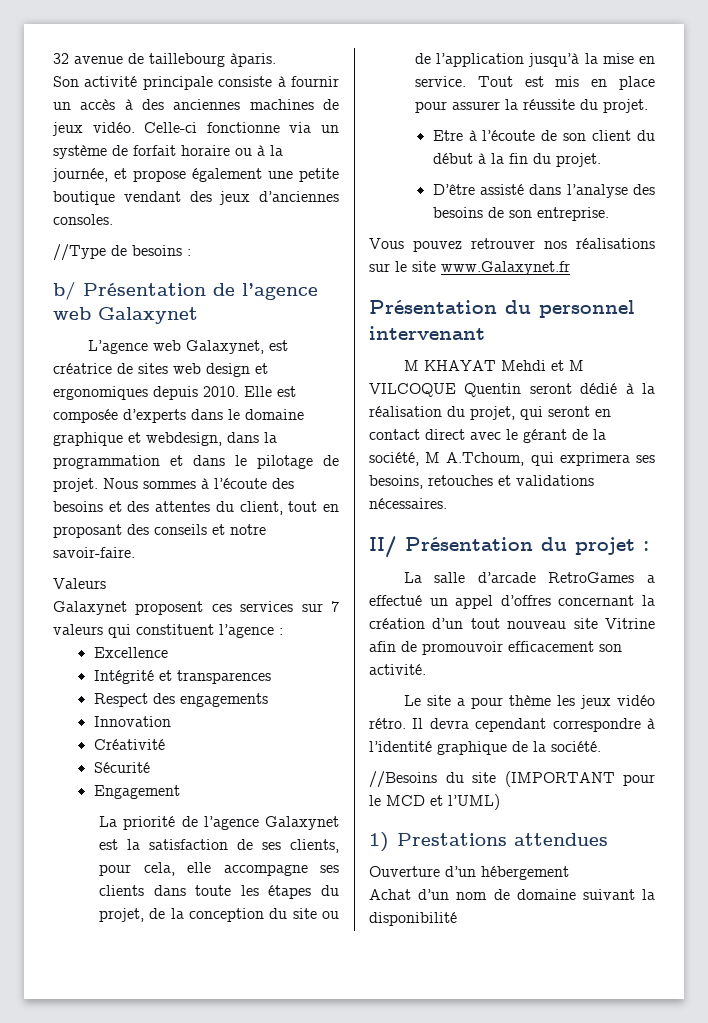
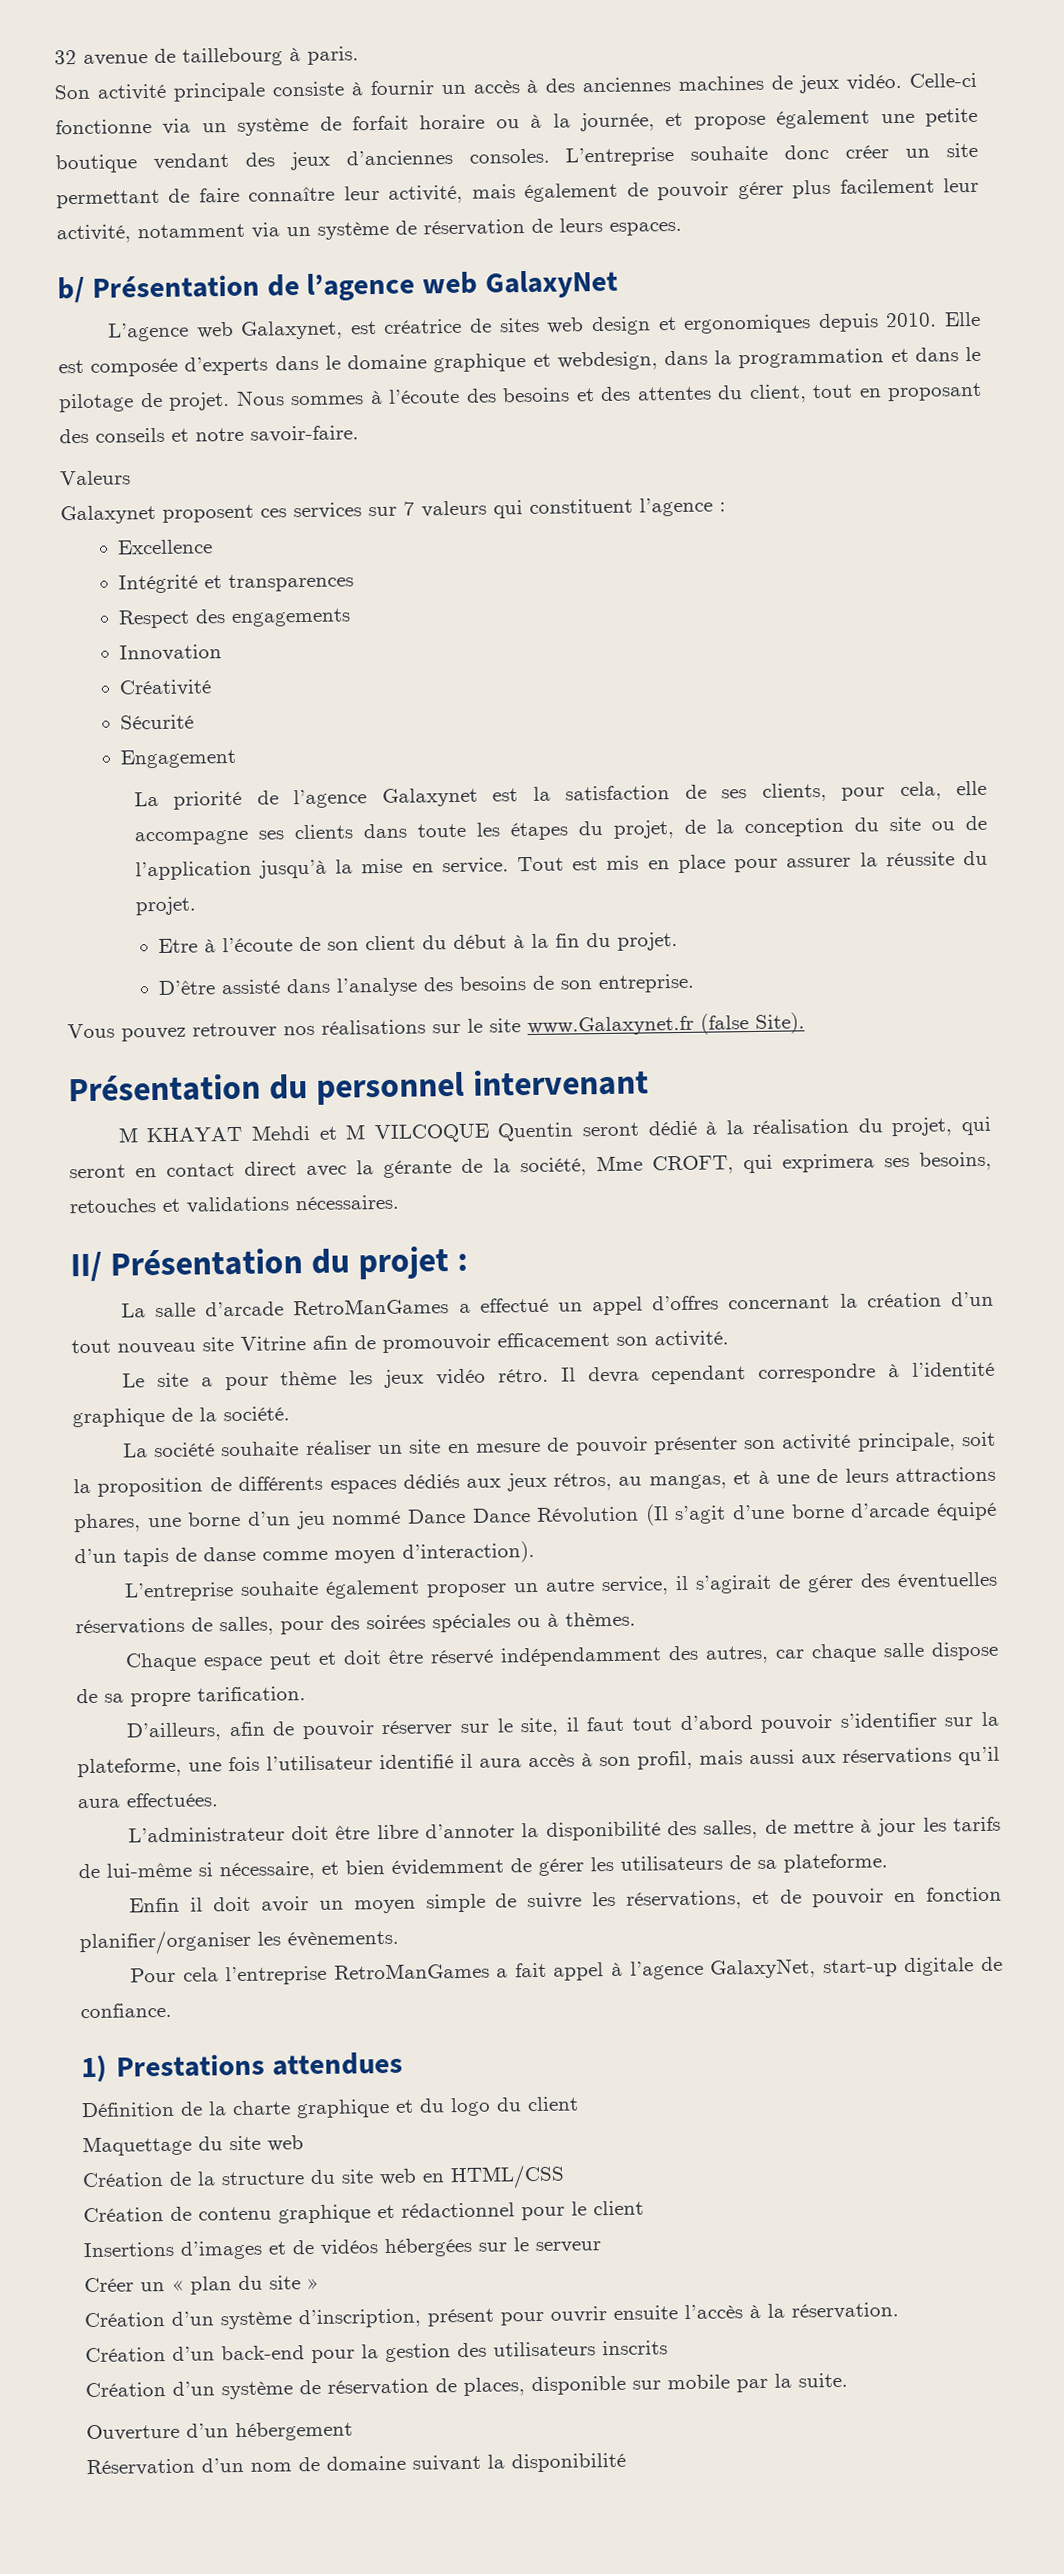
- 32 avenue de taillebourg àparis.
+ 32 avenue de taillebourg à paris.
- Celle-ci fonctionne via un système de forfait horaire ou à la journée, et propose également une petite boutique vendant des jeux d’anciennes consoles.
- //Type de besoins :
+ Celle-ci fonctionne via un système de forfait horaire ou à la journée, et propose également une petite boutique vendant des jeux d’anciennes consoles. L’entreprise souhaite donc créer un site permettant de faire connaître leur activité, mais également de pouvoir gérer plus facilement leur activité, notamment via un système de réservation de leurs espaces.
- b/ Présentation de l’agence web Galaxynet
+ b/ Présentation de l’agence web GalaxyNet
- Vous pouvez retrouver nos réalisations sur le site www.Galaxynet.fr
+ Vous pouvez retrouver nos réalisations sur le site www.Galaxynet.fr (false Site).
- M KHAYAT Mehdi et M VILCOQUE Quentin seront dédié à la réalisation du projet, qui seront en contact direct avec le gérant de la société, M A.Tchoum, qui exprimera ses besoins, retouches et validations nécessaires.
+ M KHAYAT Mehdi et M VILCOQUE Quentin seront dédié à la réalisation du projet, qui seront en contact direct avec la gérante de la société, Mme CROFT, qui exprimera ses besoins, retouches et validations nécessaires.
- La salle d’arcade RetroGames a effectué un appel d’offres concernant la création d’un tout nouveau site Vitrine afin de promouvoir efficacement son activité.
+ La salle d’arcade RetroManGames a effectué un appel d’offres concernant la création d’un tout nouveau site Vitrine afin de promouvoir efficacement son activité.
- //Besoins du site (IMPORTANT pour le MCD et l’UML)
+ La société souhaite réaliser un site en mesure de pouvoir présenter son activité principale, soit la proposition de différents espaces dédiés aux jeux rétros, au mangas, et à une de leurs attractions phares, une borne d’un jeu nommé Dance Dance Révolution (Il s’agit d’une borne d’arcade équipé d’un tapis de danse comme moyen d’interaction).
+ L’entreprise souhaite également proposer un autre service, il s’agirait de gérer des éventuelles réservations de salles, pour des soirées spéciales ou à thèmes.
+ Chaque espace peut et doit être réservé indépendamment des autres, car chaque salle dispose de sa propre tarification.
+ D’ailleurs, afin de pouvoir réserver sur le site, il faut tout d’abord pouvoir s’identifier sur la plateforme, une fois l’utilisateur identifié il aura accès à son profil, mais aussi aux réservations qu’il aura effectuées.
+ L’administrateur doit être libre d’annoter la disponibilité des salles, de mettre à jour les tarifs de lui-même si nécessaire, et bien évidemment de gérer les utilisateurs de sa plateforme.
+ Enfin il doit avoir un moyen simple de suivre les réservations, et de pouvoir en fonction planifier/organiser les évènements.
+ Pour cela l’entreprise RetroManGames a fait appel à l’agence GalaxyNet, start-up digitale de confiance.
  1) Prestations attendues
+ Définition de la charte graphique et du logo du client
+ Maquettage du site web
+ Création de la structure du site web en HTML/CSS
+ Création de contenu graphique et rédactionnel pour le client
+ Insertions d’images et de vidéos hébergées sur le serveur
+ Créer un « plan du site »
+ Création d’un système d’inscription, présent pour ouvrir ensuite l’accès à la réservation.
+ Création d’un back-end pour la gestion des utilisateurs inscrits
+ Création d’un système de réservation de places, disponible sur mobile par la suite.
- Achat d’un nom de domaine suivant la disponibilité
+ Réservation d’un nom de domaine suivant la disponibilité

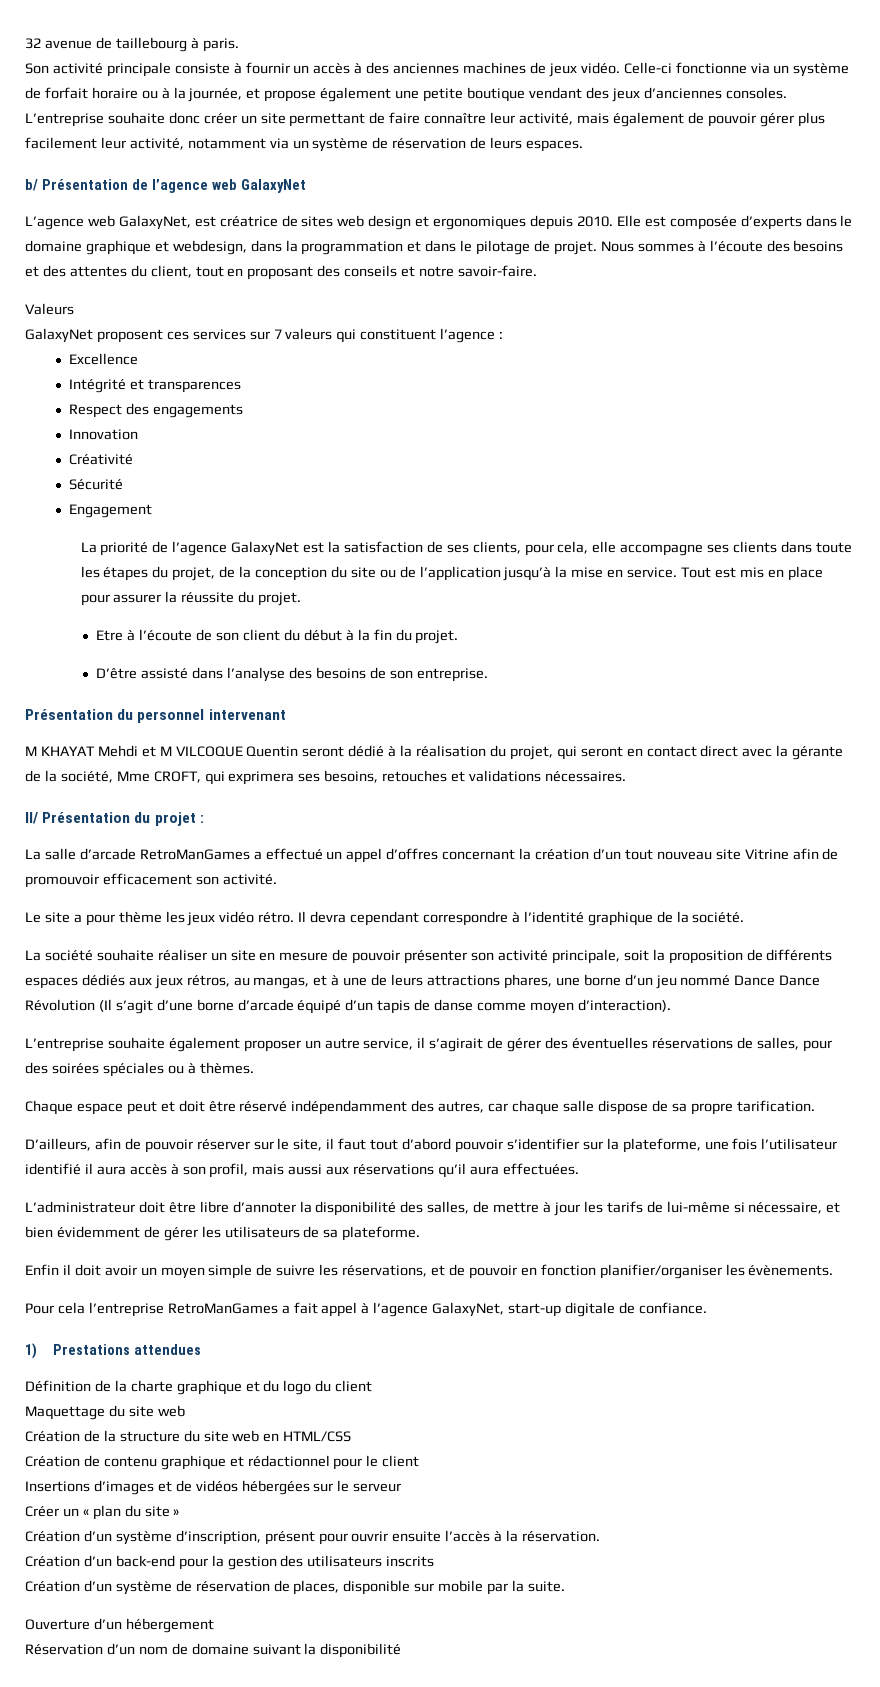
- L’agence web Galaxynet, est créatrice de sites web design et ergonomiques depuis 2010.
+ L’agence web GalaxyNet, est créatrice de sites web design et ergonomiques depuis 2010.
- Galaxynet proposent ces services sur 7 valeurs qui constituent l’agence :
+ GalaxyNet proposent ces services sur 7 valeurs qui constituent l’agence :
- La priorité de l’agence Galaxynet est la satisfaction de ses clients, pour cela, elle accompagne ses clients dans toute les étapes du projet, de la conception du site ou de l’application jusqu’à la mise en service.
+ La priorité de l’agence GalaxyNet est la satisfaction de ses clients, pour cela, elle accompagne ses clients dans toute les étapes du projet, de la conception du site ou de l’application jusqu’à la mise en service.
- Vous pouvez retrouver nos réalisations sur le site www.Galaxynet.fr (false Site).

